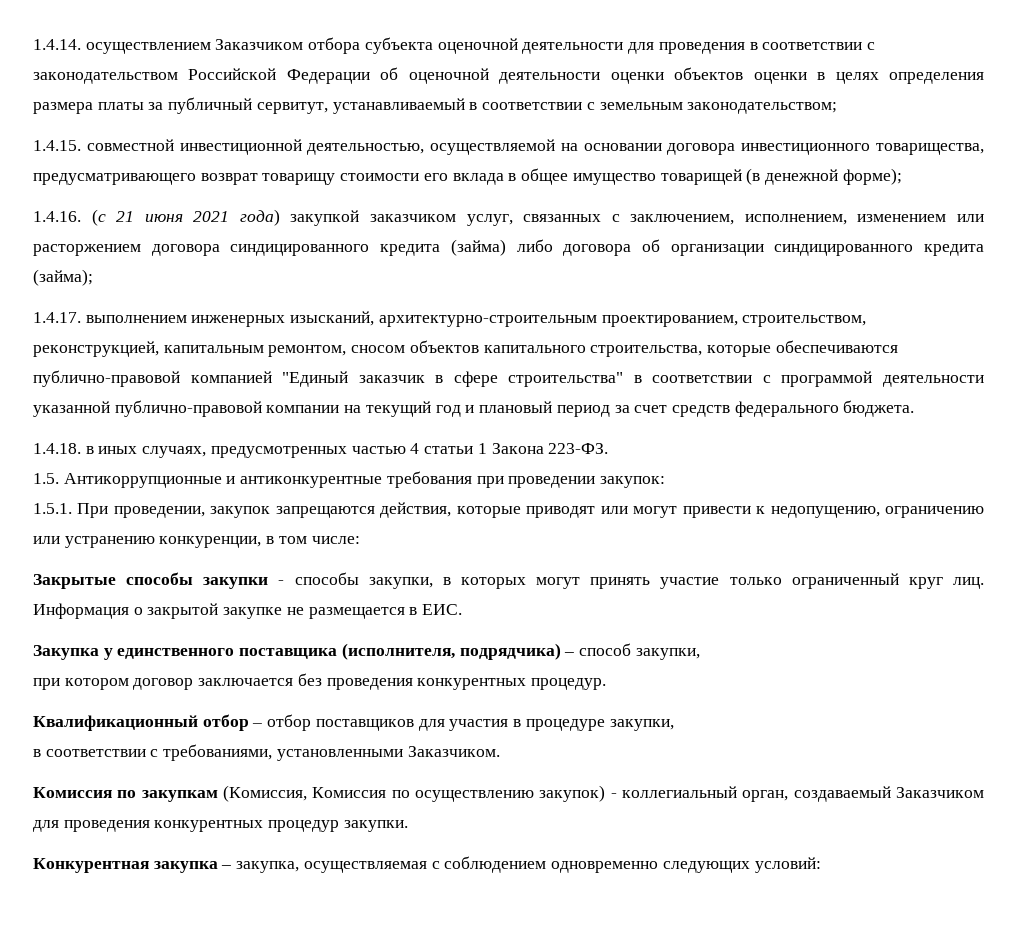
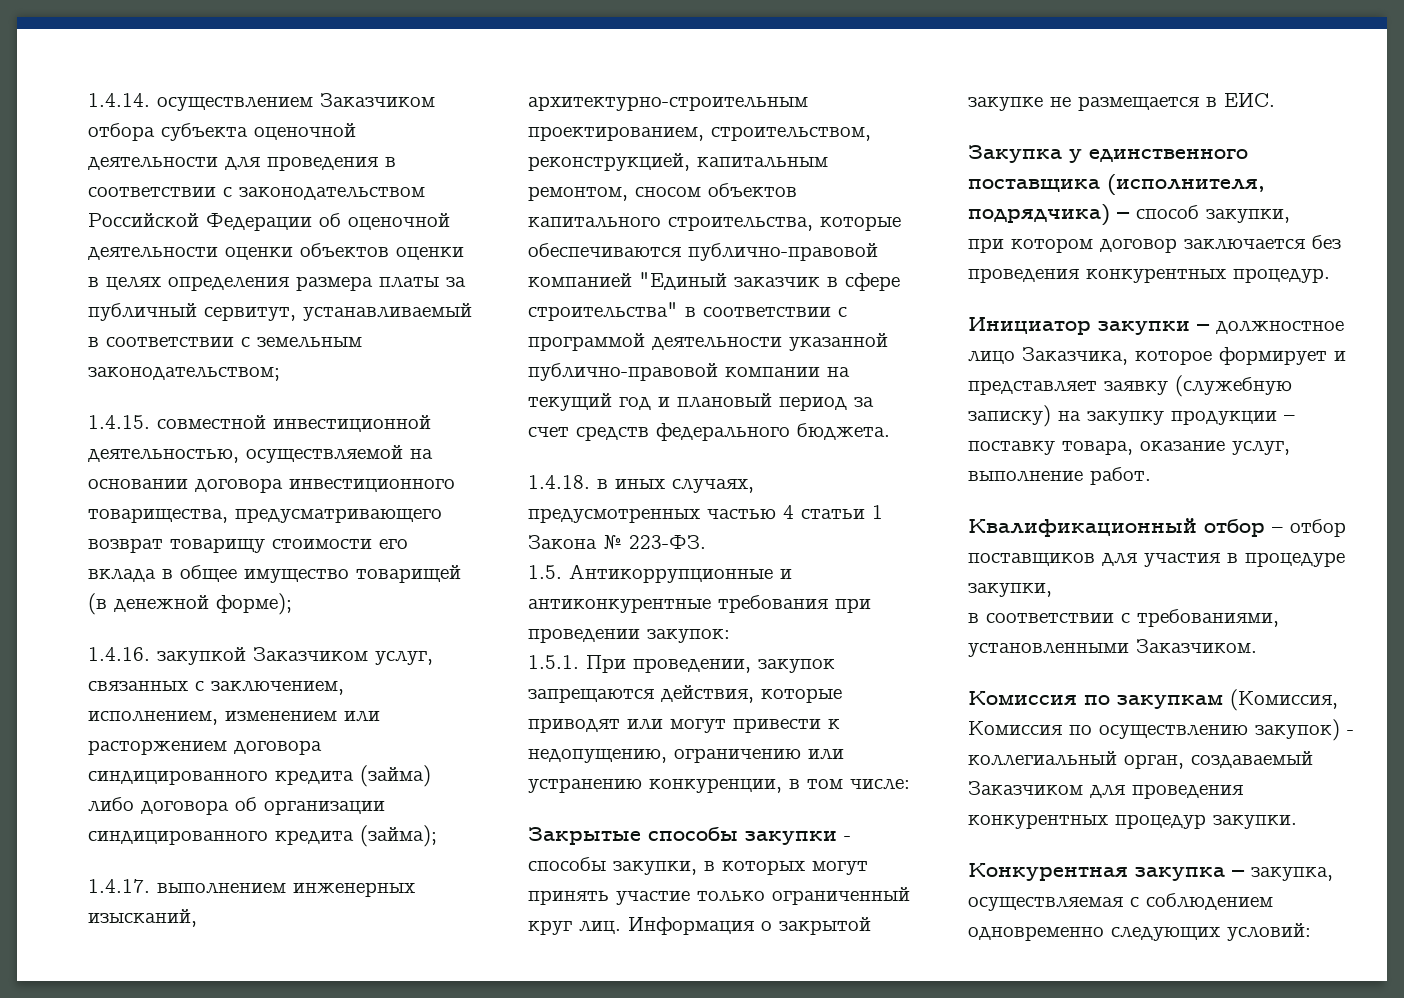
- 1.4.16. (с 21 июня 2021 года) закупкой заказчиком услуг, связанных с заключением, исполнением, изменением или расторжением договора синдицированного кредита (займа) либо договора об организации синдицированного кредита (займа);
+ 1.4.16. закупкой Заказчиком услуг, связанных с заключением, исполнением, изменением или расторжением договора синдицированного кредита (займа) либо договора об организации синдицированного кредита (займа);
- 1.4.18. в иных случаях, предусмотренных частью 4 статьи 1 Закона 223-ФЗ.
+ 1.4.18. в иных случаях, предусмотренных частью 4 статьи 1 Закона № 223-ФЗ.
+ Инициатор закупки – должностное лицо Заказчика, которое формирует и представляет заявку (служебную записку) на закупку продукции – поставку товара, оказание услуг, выполнение работ.

